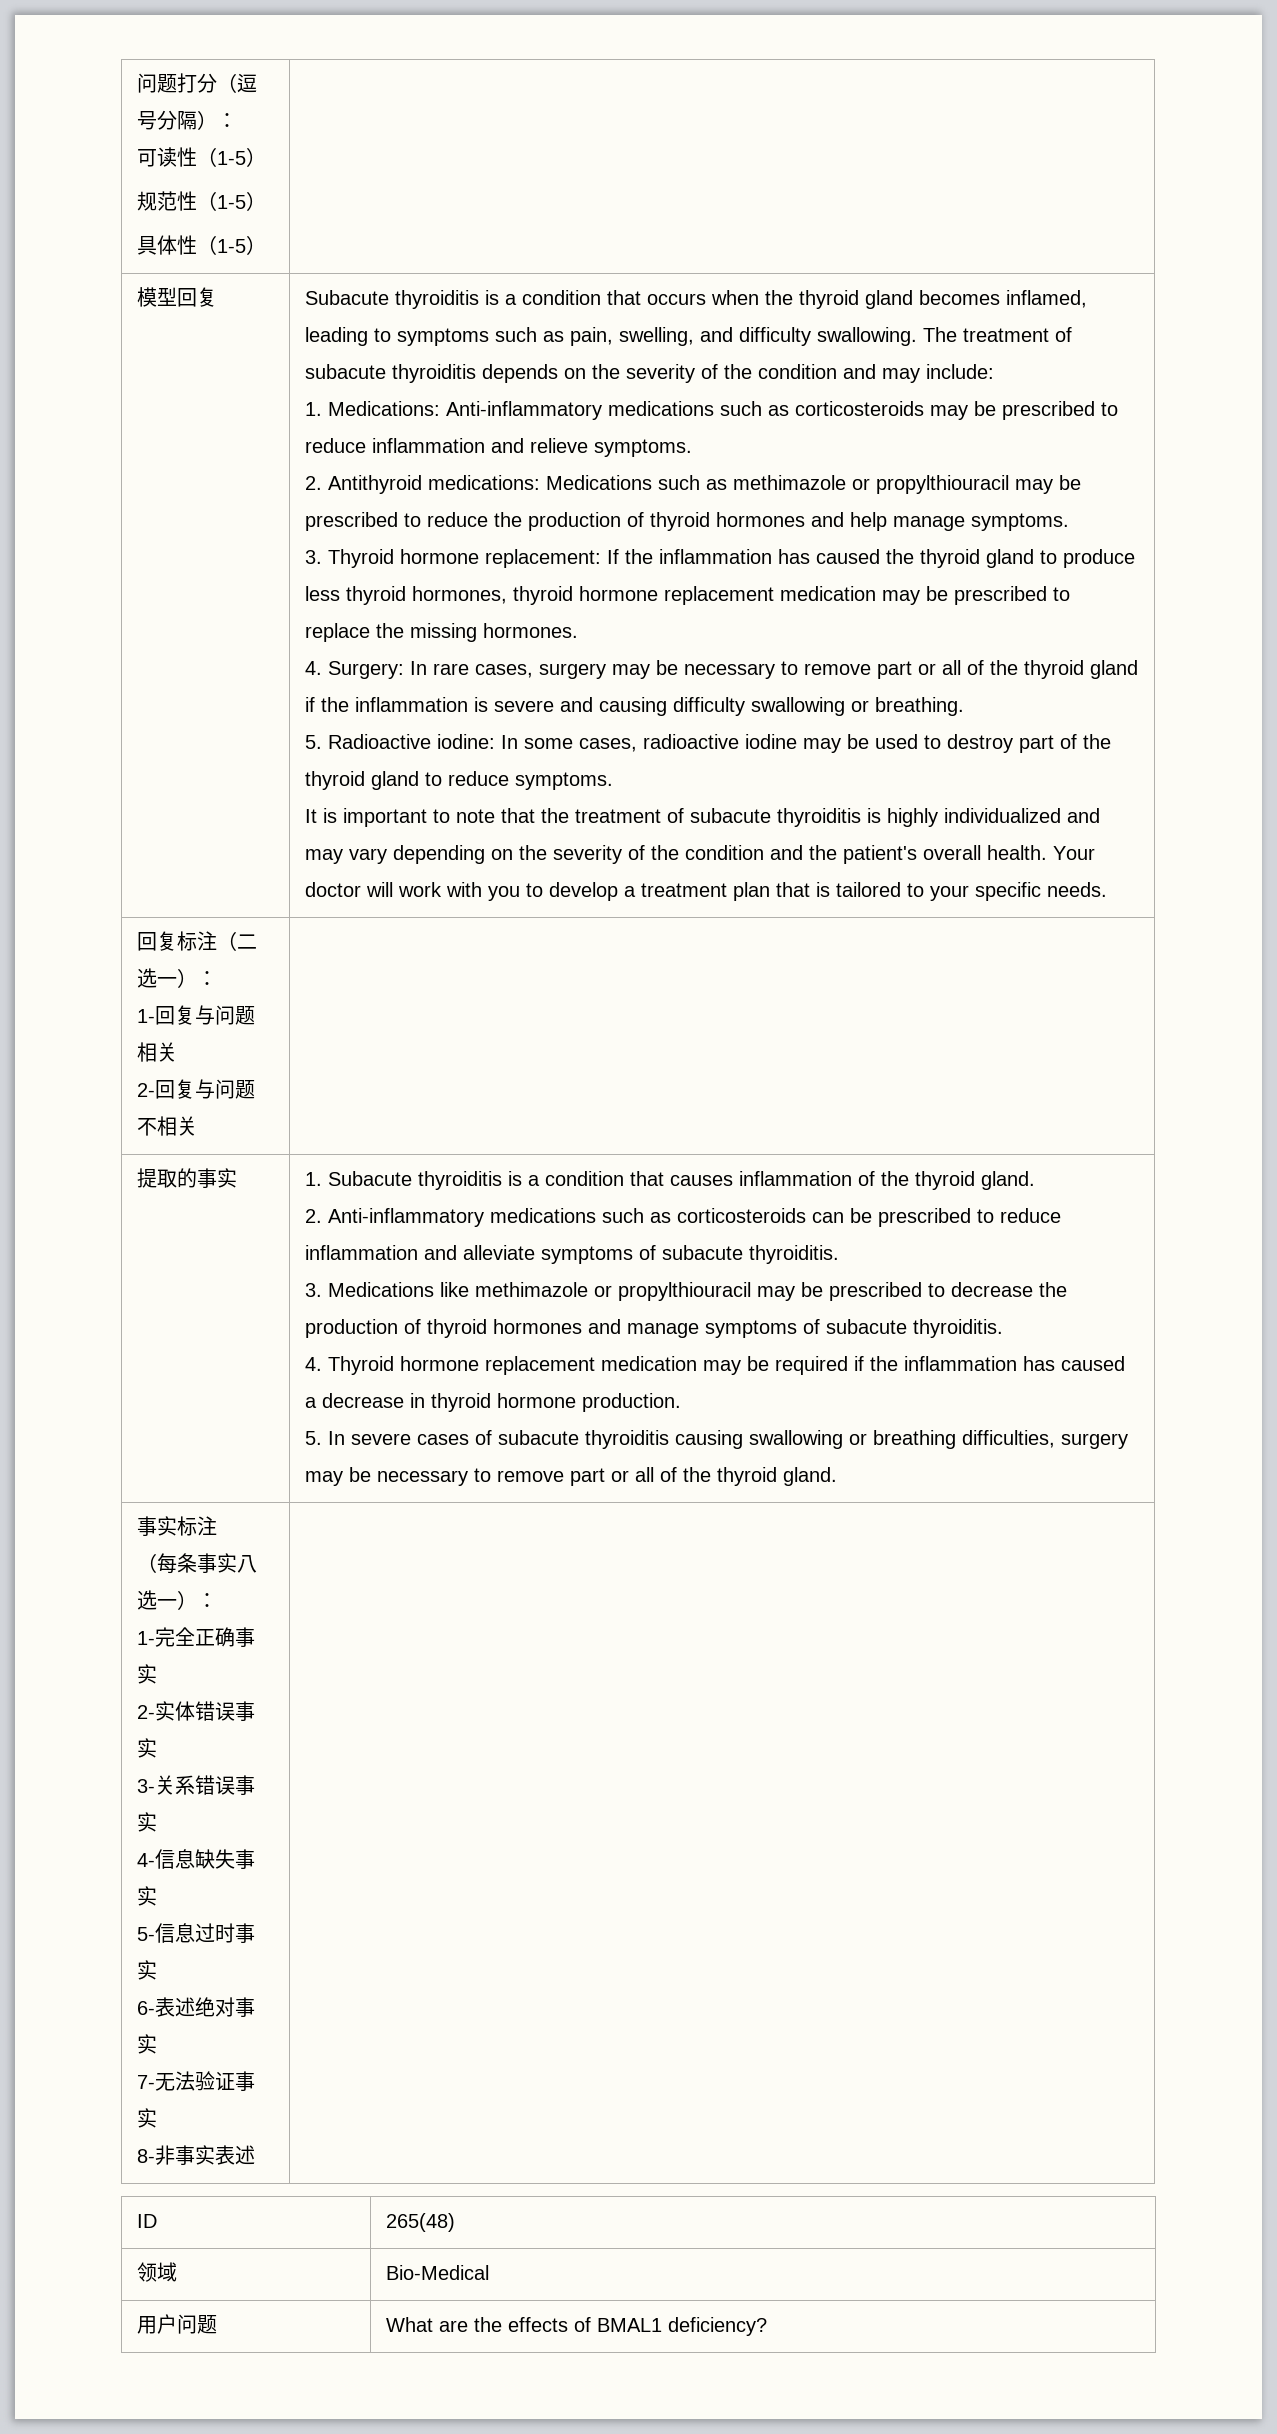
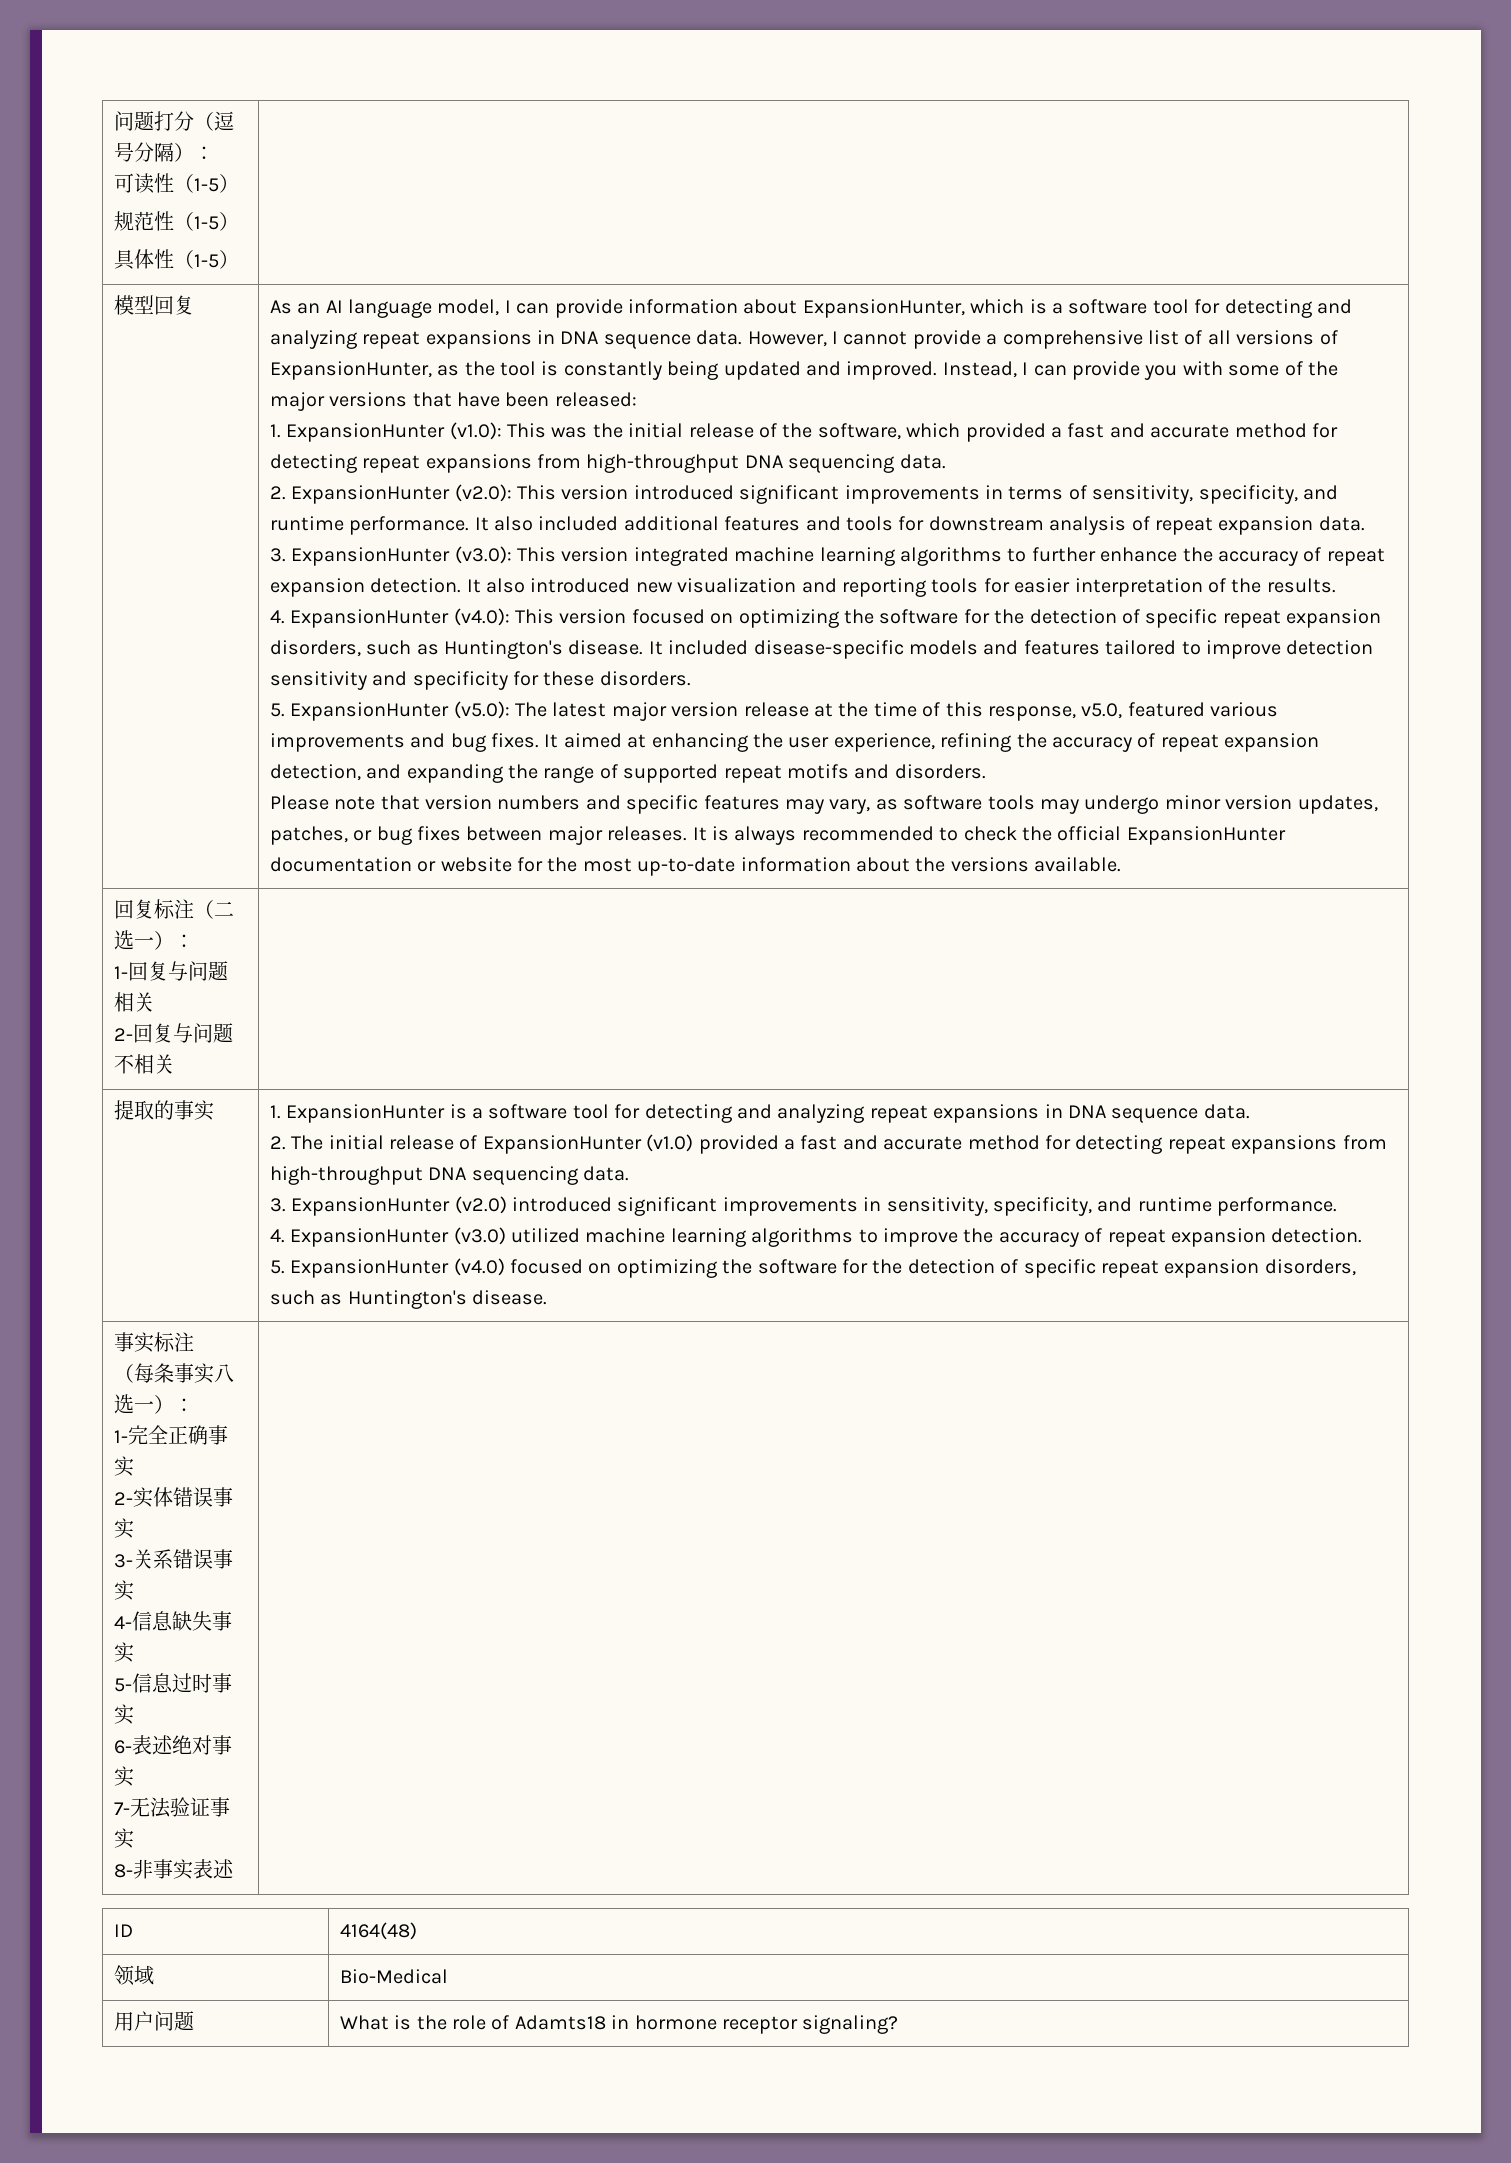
- Subacute thyroiditis is a condition that occurs when the thyroid gland becomes inflamed, leading to symptoms such as pain, swelling, and difficulty swallowing. The treatment of subacute thyroiditis depends on the severity of the condition and may include:
- 1. Medications: Anti-inflammatory medications such as corticosteroids may be prescribed to reduce inflammation and relieve symptoms.
- 2. Antithyroid medications: Medications such as methimazole or propylthiouracil may be prescribed to reduce the production of thyroid hormones and help manage symptoms.
- 3. Thyroid hormone replacement: If the inflammation has caused the thyroid gland to produce less thyroid hormones, thyroid hormone replacement medication may be prescribed to replace the missing hormones.
- 4. Surgery: In rare cases, surgery may be necessary to remove part or all of the thyroid gland if the inflammation is severe and causing difficulty swallowing or breathing.
- 5. Radioactive iodine: In some cases, radioactive iodine may be used to destroy part of the thyroid gland to reduce symptoms.
- It is important to note that the treatment of subacute thyroiditis is highly individualized and may vary depending on the severity of the condition and the patient's overall health. Your doctor will work with you to develop a treatment plan that is tailored to your specific needs.
+ As an AI language model, I can provide information about ExpansionHunter, which is a software tool for detecting and analyzing repeat expansions in DNA sequence data. However, I cannot provide a comprehensive list of all versions of ExpansionHunter, as the tool is constantly being updated and improved. Instead, I can provide you with some of the major versions that have been released:
+ 1. ExpansionHunter (v1.0): This was the initial release of the software, which provided a fast and accurate method for detecting repeat expansions from high-throughput DNA sequencing data.
+ 2. ExpansionHunter (v2.0): This version introduced significant improvements in terms of sensitivity, specificity, and runtime performance. It also included additional features and tools for downstream analysis of repeat expansion data.
+ 3. ExpansionHunter (v3.0): This version integrated machine learning algorithms to further enhance the accuracy of repeat expansion detection. It also introduced new visualization and reporting tools for easier interpretation of the results.
+ 4. ExpansionHunter (v4.0): This version focused on optimizing the software for the detection of specific repeat expansion disorders, such as Huntington's disease. It included disease-specific models and features tailored to improve detection sensitivity and specificity for these disorders.
+ 5. ExpansionHunter (v5.0): The latest major version release at the time of this response, v5.0, featured various improvements and bug fixes. It aimed at enhancing the user experience, refining the accuracy of repeat expansion detection, and expanding the range of supported repeat motifs and disorders.
+ Please note that version numbers and specific features may vary, as software tools may undergo minor version updates, patches, or bug fixes between major releases. It is always recommended to check the official ExpansionHunter documentation or website for the most up-to-date information about the versions available.
- 1. Subacute thyroiditis is a condition that causes inflammation of the thyroid gland.
- 2. Anti-inflammatory medications such as corticosteroids can be prescribed to reduce inflammation and alleviate symptoms of subacute thyroiditis.
- 3. Medications like methimazole or propylthiouracil may be prescribed to decrease the production of thyroid hormones and manage symptoms of subacute thyroiditis.
- 4. Thyroid hormone replacement medication may be required if the inflammation has caused a decrease in thyroid hormone production.
- 5. In severe cases of subacute thyroiditis causing swallowing or breathing difficulties, surgery may be necessary to remove part or all of the thyroid gland.
+ 1. ExpansionHunter is a software tool for detecting and analyzing repeat expansions in DNA sequence data.
+ 2. The initial release of ExpansionHunter (v1.0) provided a fast and accurate method for detecting repeat expansions from high-throughput DNA sequencing data.
+ 3. ExpansionHunter (v2.0) introduced significant improvements in sensitivity, specificity, and runtime performance.
+ 4. ExpansionHunter (v3.0) utilized machine learning algorithms to improve the accuracy of repeat expansion detection.
+ 5. ExpansionHunter (v4.0) focused on optimizing the software for the detection of specific repeat expansion disorders, such as Huntington's disease.
- ID | 265(48)
+ ID | 4164(48)
- 用户问题 | What are the effects of BMAL1 deficiency?
+ 用户问题 | What is the role of Adamts18 in hormone receptor signaling?

